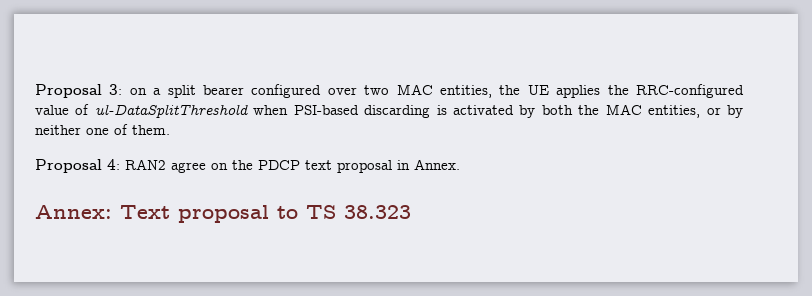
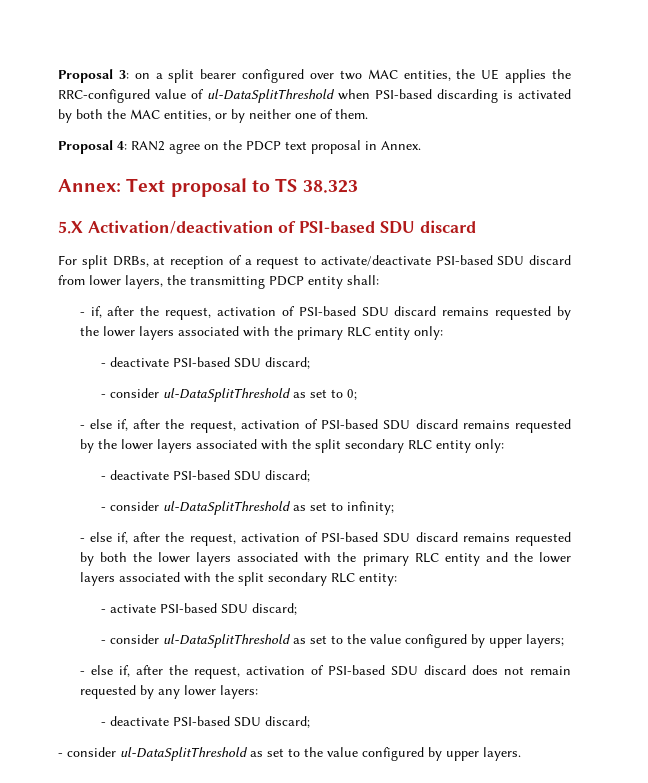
+ 5.X Activation/deactivation of PSI-based SDU discard
+ For split DRBs, at reception of a request to activate/deactivate PSI-based SDU discard from lower layers, the transmitting PDCP entity shall:
+ - if, after the request, activation of PSI-based SDU discard remains requested by the lower layers associated with the primary RLC entity only:
+ - deactivate PSI-based SDU discard;
+ - consider ul-DataSplitThreshold as set to 0;
+ - else if, after the request, activation of PSI-based SDU discard remains requested by the lower layers associated with the split secondary RLC entity only:
+ - deactivate PSI-based SDU discard;
+ - consider ul-DataSplitThreshold as set to infinity;
+ - else if, after the request, activation of PSI-based SDU discard remains requested by both the lower layers associated with the primary RLC entity and the lower layers associated with the split secondary RLC entity:
+ - activate PSI-based SDU discard;
+ - consider ul-DataSplitThreshold as set to the value configured by upper layers;
+ - else if, after the request, activation of PSI-based SDU discard does not remain requested by any lower layers:
+ - deactivate PSI-based SDU discard;
+ - consider ul-DataSplitThreshold as set to the value configured by upper layers.

